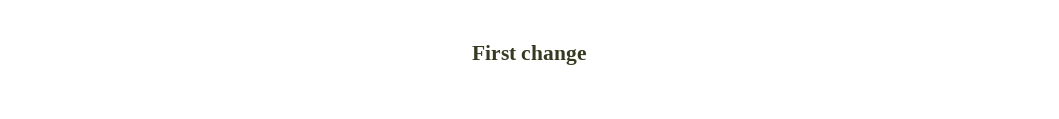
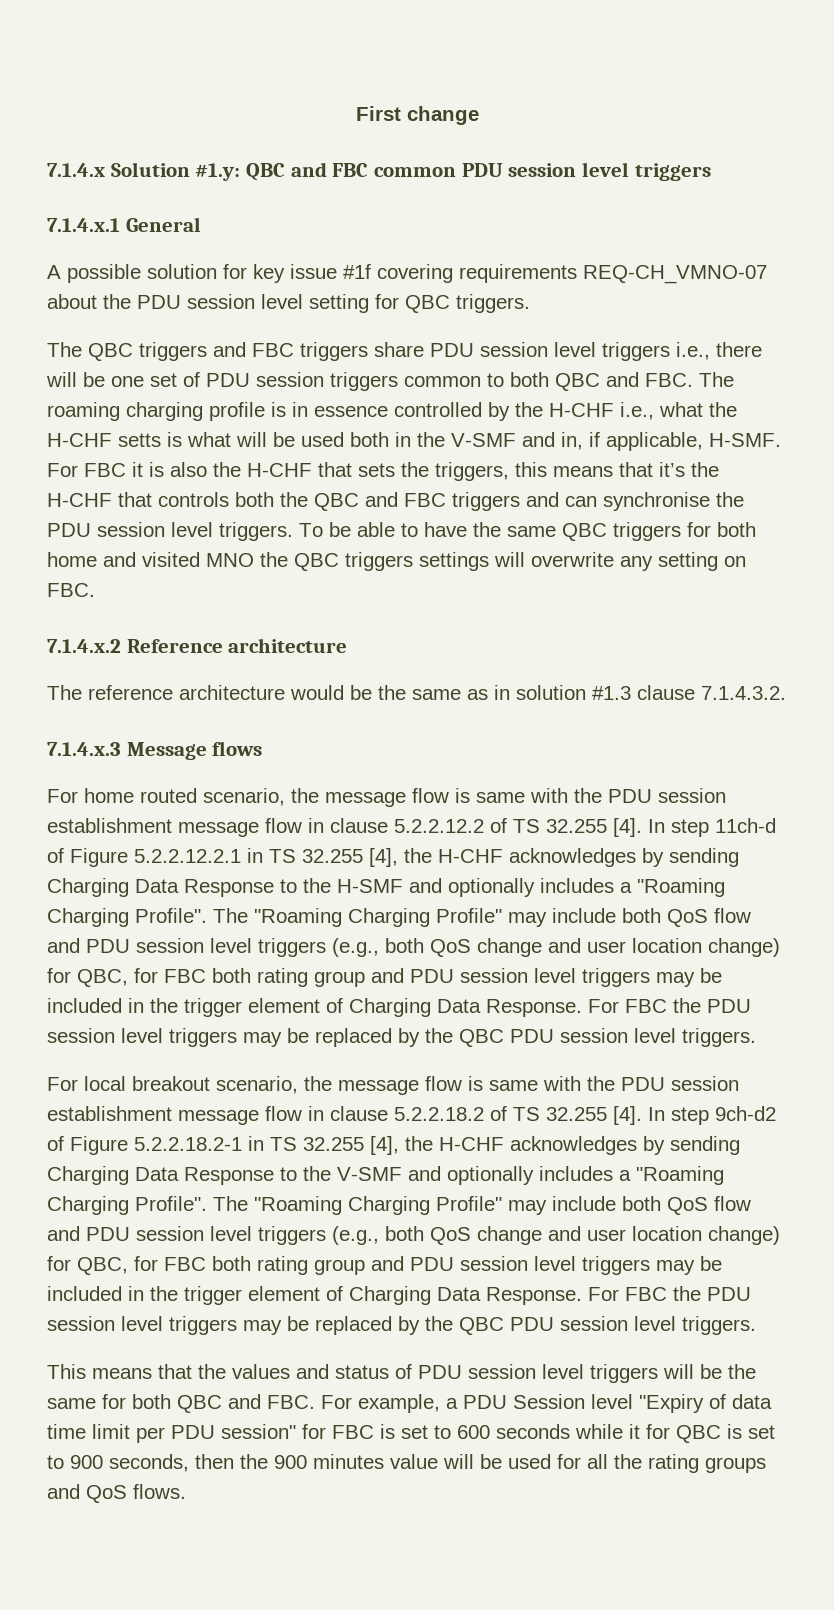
+ 7.1.4.x Solution #1.y: QBC and FBC common PDU session level triggers
+ 7.1.4.x.1 General
+ A possible solution for key issue #1f covering requirements REQ-CH_VMNO-07 about the PDU session level setting for QBC triggers.
+ The QBC triggers and FBC triggers share PDU session level triggers i.e., there will be one set of PDU session triggers common to both QBC and FBC. The roaming charging profile is in essence controlled by the H-CHF i.e., what the H-CHF setts is what will be used both in the V-SMF and in, if applicable, H-SMF. For FBC it is also the H-CHF that sets the triggers, this means that it’s the H-CHF that controls both the QBC and FBC triggers and can synchronise the PDU session level triggers. To be able to have the same QBC triggers for both home and visited MNO the QBC triggers settings will overwrite any setting on FBC.
+ 7.1.4.x.2 Reference architecture
+ The reference architecture would be the same as in solution #1.3 clause 7.1.4.3.2.
+ 7.1.4.x.3 Message flows
+ For home routed scenario, the message flow is same with the PDU session establishment message flow in clause 5.2.2.12.2 of TS 32.255 [4]. In step 11ch-d of Figure 5.2.2.12.2.1 in TS 32.255 [4], the H-CHF acknowledges by sending Charging Data Response to the H-SMF and optionally includes a "Roaming Charging Profile". The "Roaming Charging Profile" may include both QoS flow and PDU session level triggers (e.g., both QoS change and user location change) for QBC, for FBC both rating group and PDU session level triggers may be included in the trigger element of Charging Data Response. For FBC the PDU session level triggers may be replaced by the QBC PDU session level triggers.
+ For local breakout scenario, the message flow is same with the PDU session establishment message flow in clause 5.2.2.18.2 of TS 32.255 [4]. In step 9ch-d2 of Figure 5.2.2.18.2-1 in TS 32.255 [4], the H-CHF acknowledges by sending Charging Data Response to the V-SMF and optionally includes a "Roaming Charging Profile". The "Roaming Charging Profile" may include both QoS flow and PDU session level triggers (e.g., both QoS change and user location change) for QBC, for FBC both rating group and PDU session level triggers may be included in the trigger element of Charging Data Response. For FBC the PDU session level triggers may be replaced by the QBC PDU session level triggers.
+ This means that the values and status of PDU session level triggers will be the same for both QBC and FBC. For example, a PDU Session level "Expiry of data time limit per PDU session" for FBC is set to 600 seconds while it for QBC is set to 900 seconds, then the 900 minutes value will be used for all the rating groups and QoS flows.

